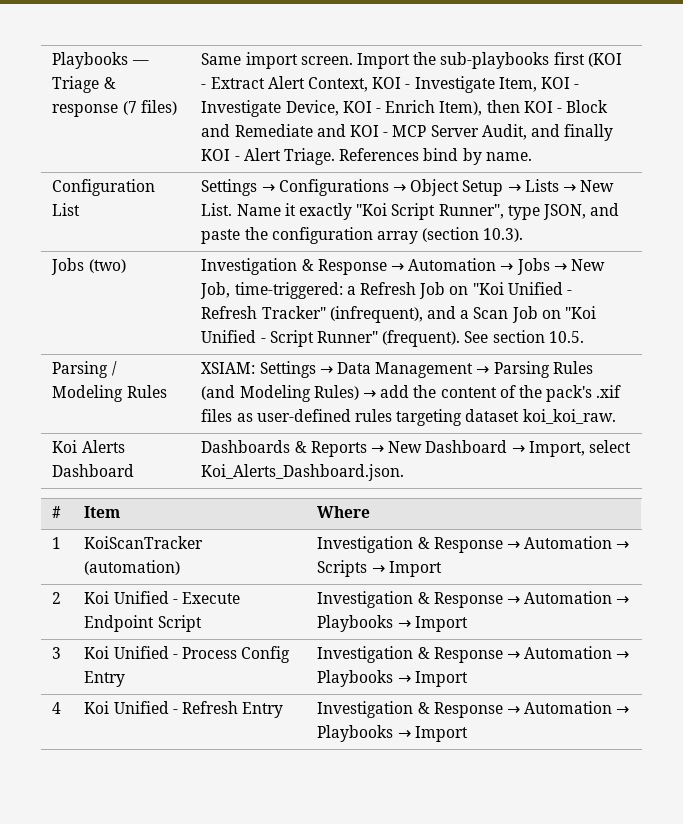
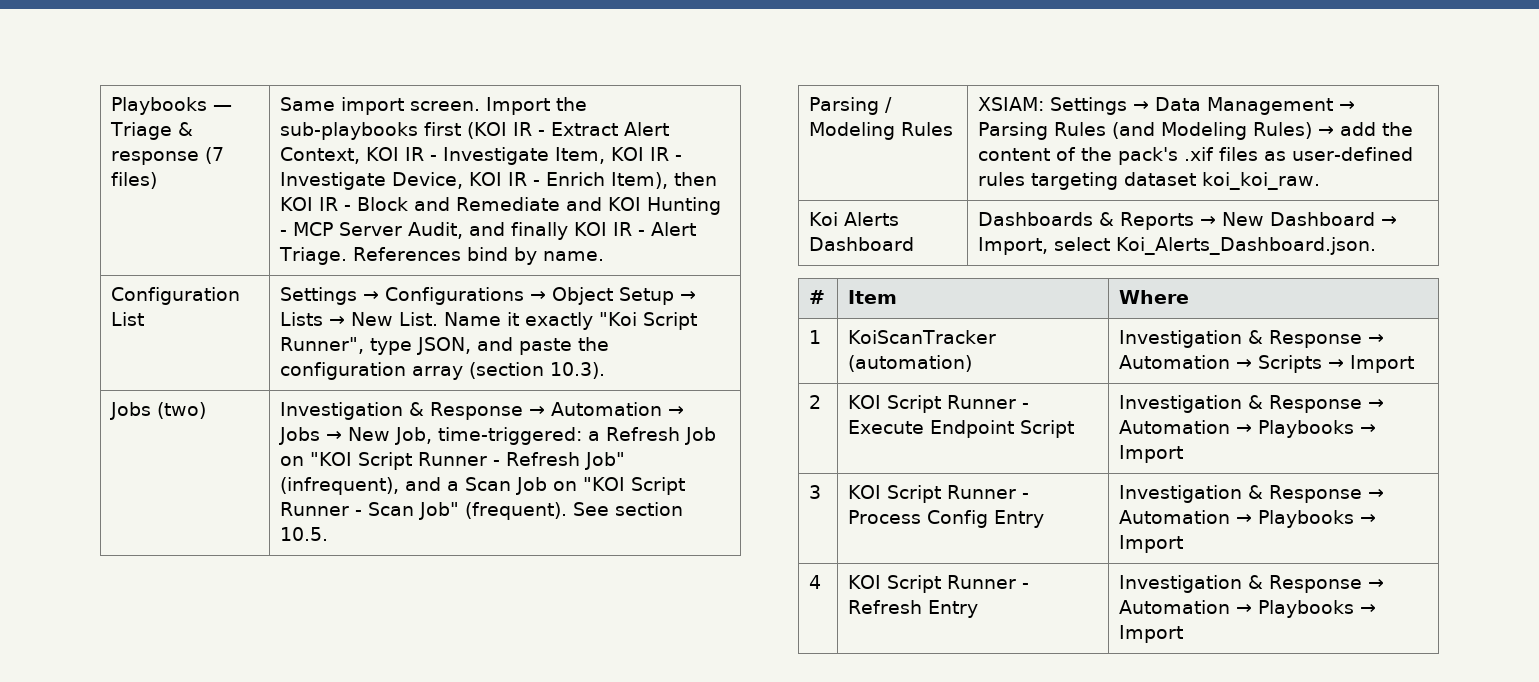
- Import the sub-playbooks first (KOI - Extract Alert Context, KOI - Investigate Item, KOI - Investigate Device, KOI - Enrich Item), then KOI - Block and Remediate and KOI - MCP Server Audit, and finally KOI - Alert Triage.
+ Import the sub-playbooks first (KOI IR - Extract Alert Context, KOI IR - Investigate Item, KOI IR - Investigate Device, KOI IR - Enrich Item), then KOI IR - Block and Remediate and KOI Hunting - MCP Server Audit, and finally KOI IR - Alert Triage.
- Jobs (two) | Investigation & Response → Automation → Jobs → New Job, time-triggered: a Refresh Job on "Koi Unified - Refresh Tracker" (infrequent), and a Scan Job on "Koi Unified - Script Runner" (frequent). See section 10.5.
+ Jobs (two) | Investigation & Response → Automation → Jobs → New Job, time-triggered: a Refresh Job on "KOI Script Runner - Refresh Job" (infrequent), and a Scan Job on "KOI Script Runner - Scan Job" (frequent). See section 10.5.
- 2 | Koi Unified - Execute Endpoint Script | Investigation & Response → Automation → Playbooks → Import
+ 2 | KOI Script Runner - Execute Endpoint Script | Investigation & Response → Automation → Playbooks → Import
- 3 | Koi Unified - Process Config Entry | Investigation & Response → Automation → Playbooks → Import
+ 3 | KOI Script Runner - Process Config Entry | Investigation & Response → Automation → Playbooks → Import
- 4 | Koi Unified - Refresh Entry | Investigation & Response → Automation → Playbooks → Import
+ 4 | KOI Script Runner - Refresh Entry | Investigation & Response → Automation → Playbooks → Import

